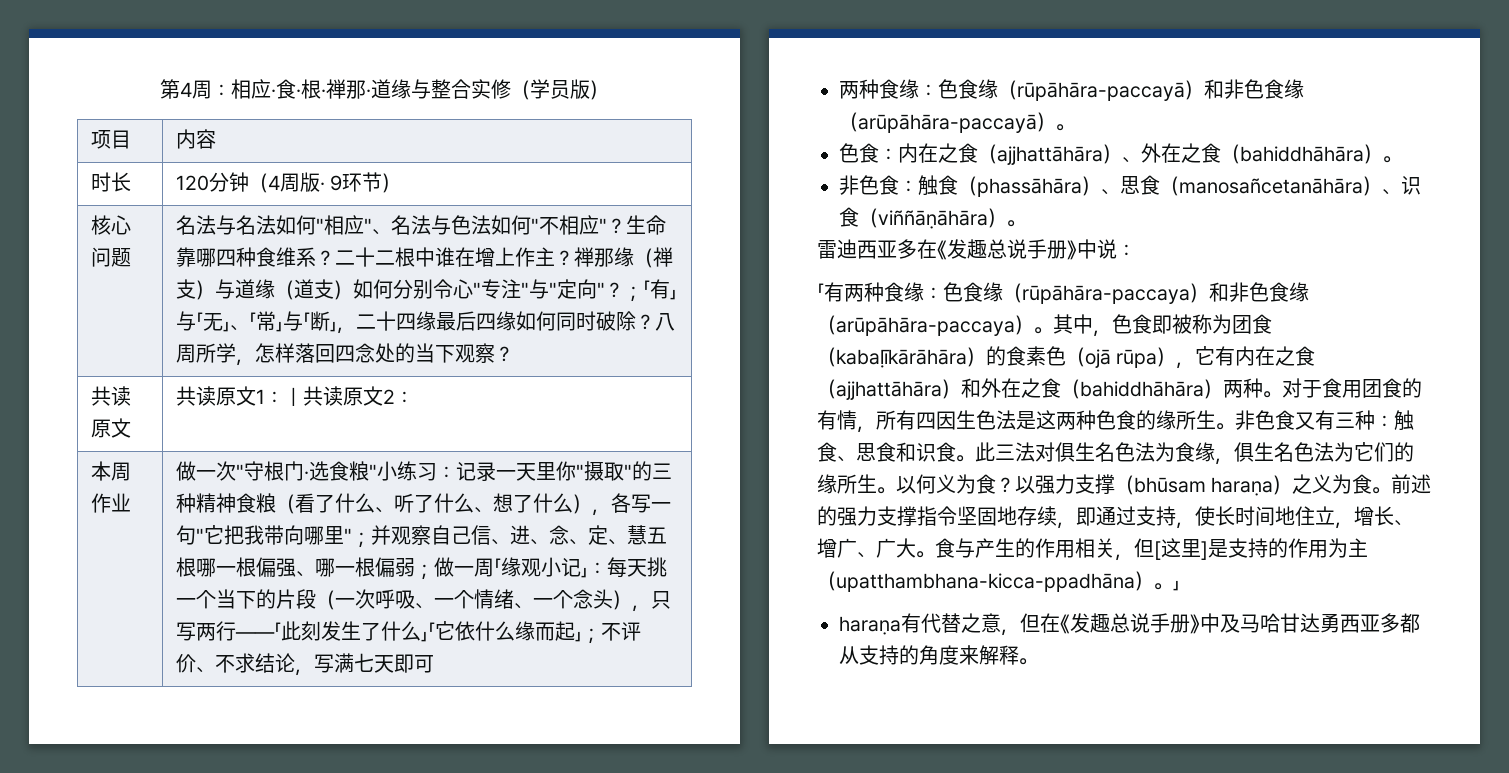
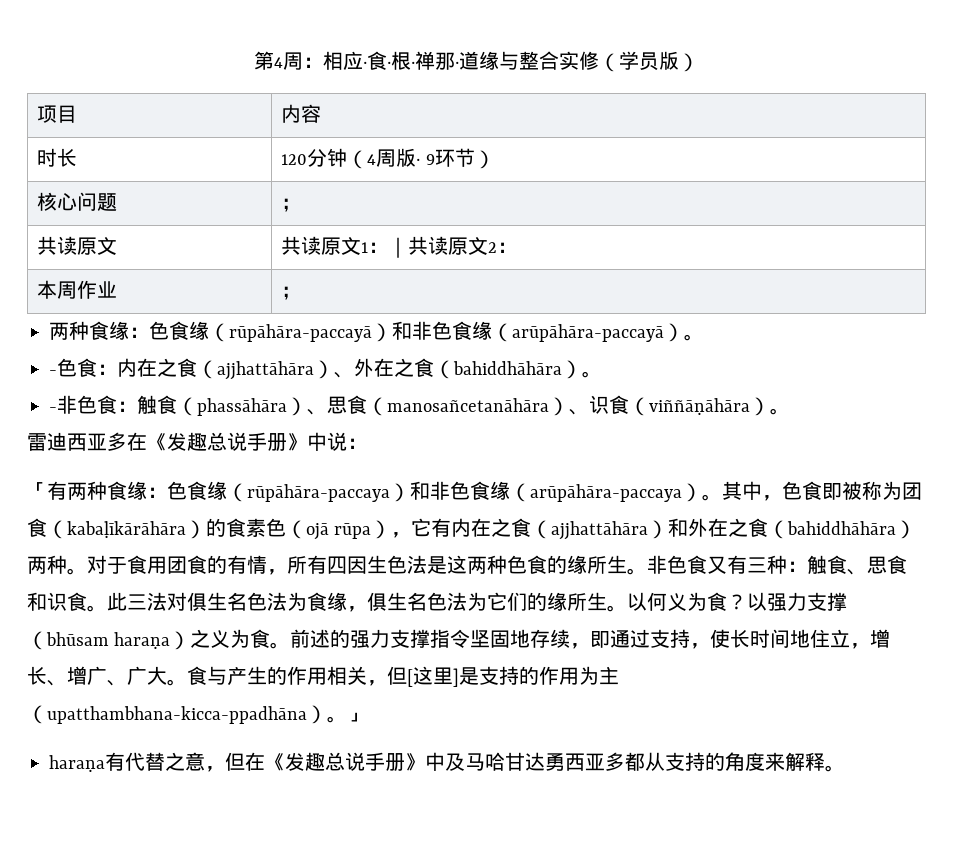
- 核心问题 | 名法与名法如何"相应"、名法与色法如何"不相应"？生命靠哪四种食维系？二十二根中谁在增上作主？禅那缘（禅支）与道缘（道支）如何分别令心"专注"与"定向"？；「有」与「无」、「常」与「断」，二十四缘最后四缘如何同时破除？八周所学，怎样落回四念处的当下观察？
+ 核心问题 | ；
- 本周作业 | 做一次"守根门·选食粮"小练习：记录一天里你"摄取"的三种精神食粮（看了什么、听了什么、想了什么），各写一句"它把我带向哪里"；并观察自己信、进、念、定、慧五根哪一根偏强、哪一根偏弱；做一周「缘观小记」：每天挑一个当下的片段（一次呼吸、一个情绪、一个念头），只写两行——「此刻发生了什么」「它依什么缘而起」；不评价、不求结论，写满七天即可
+ 本周作业 | ；
- 色食：内在之食（ajjhattāhāra）、外在之食（bahiddhāhāra）。
+ -色食：内在之食（ajjhattāhāra）、外在之食（bahiddhāhāra）。
- 非色食：触食（phassāhāra）、思食（manosañcetanāhāra）、识食（viññāṇāhāra）。
+ -非色食：触食（phassāhāra）、思食（manosañcetanāhāra）、识食（viññāṇāhāra）。

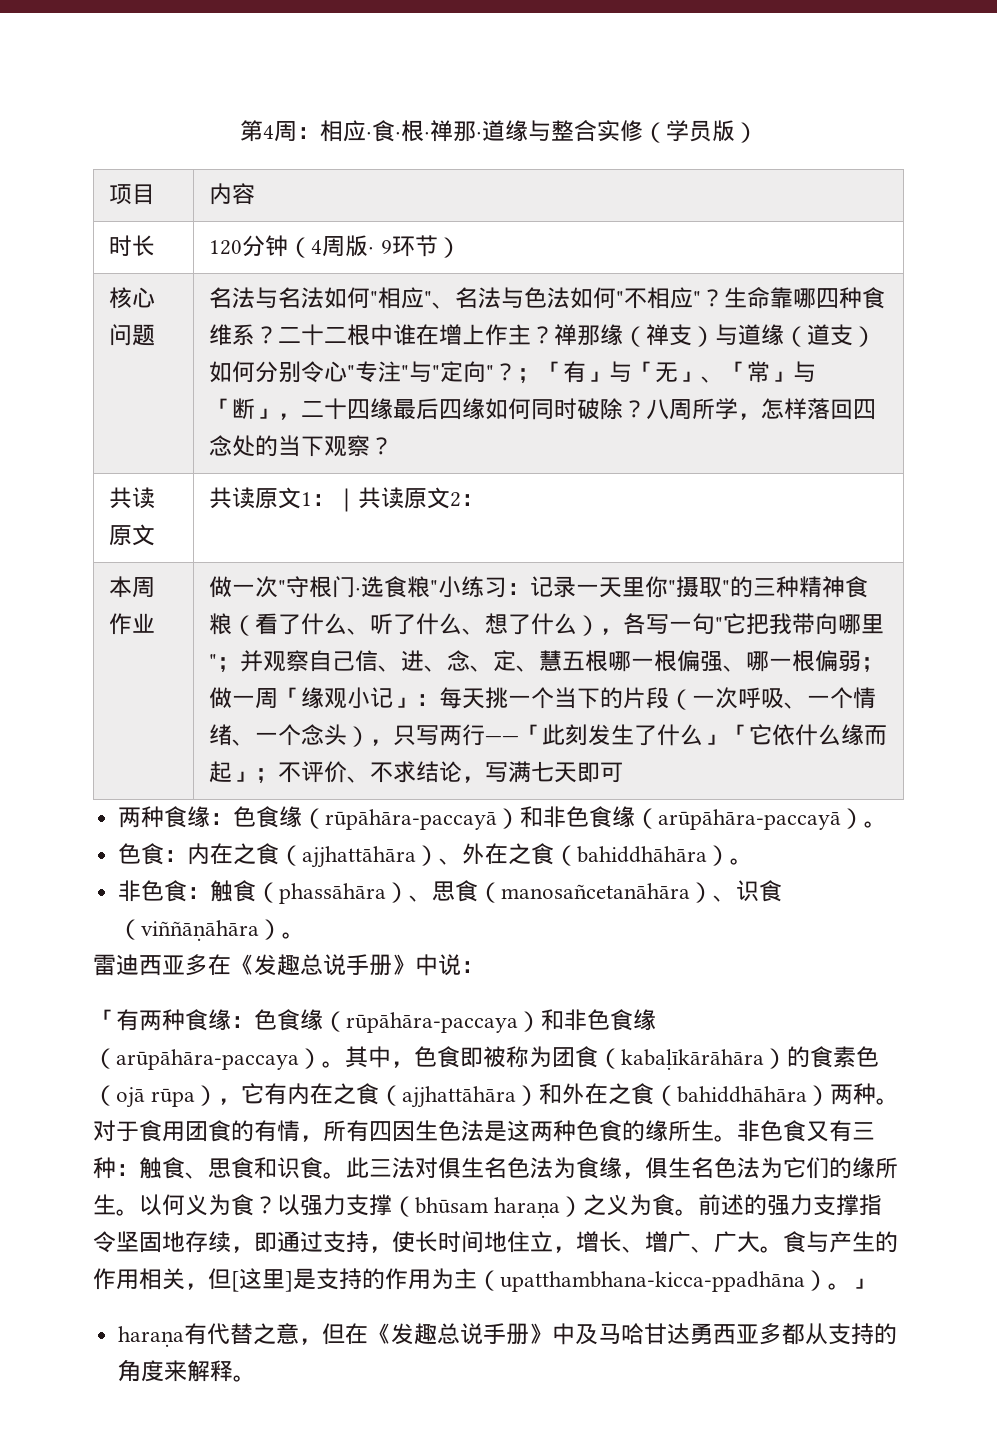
- 核心问题 | ；
+ 核心问题 | 名法与名法如何"相应"、名法与色法如何"不相应"？生命靠哪四种食维系？二十二根中谁在增上作主？禅那缘（禅支）与道缘（道支）如何分别令心"专注"与"定向"？；「有」与「无」、「常」与「断」，二十四缘最后四缘如何同时破除？八周所学，怎样落回四念处的当下观察？
- 本周作业 | ；
+ 本周作业 | 做一次"守根门·选食粮"小练习：记录一天里你"摄取"的三种精神食粮（看了什么、听了什么、想了什么），各写一句"它把我带向哪里"；并观察自己信、进、念、定、慧五根哪一根偏强、哪一根偏弱；做一周「缘观小记」：每天挑一个当下的片段（一次呼吸、一个情绪、一个念头），只写两行——「此刻发生了什么」「它依什么缘而起」；不评价、不求结论，写满七天即可
- -色食：内在之食（ajjhattāhāra）、外在之食（bahiddhāhāra）。
+ 色食：内在之食（ajjhattāhāra）、外在之食（bahiddhāhāra）。
- -非色食：触食（phassāhāra）、思食（manosañcetanāhāra）、识食（viññāṇāhāra）。
+ 非色食：触食（phassāhāra）、思食（manosañcetanāhāra）、识食（viññāṇāhāra）。

